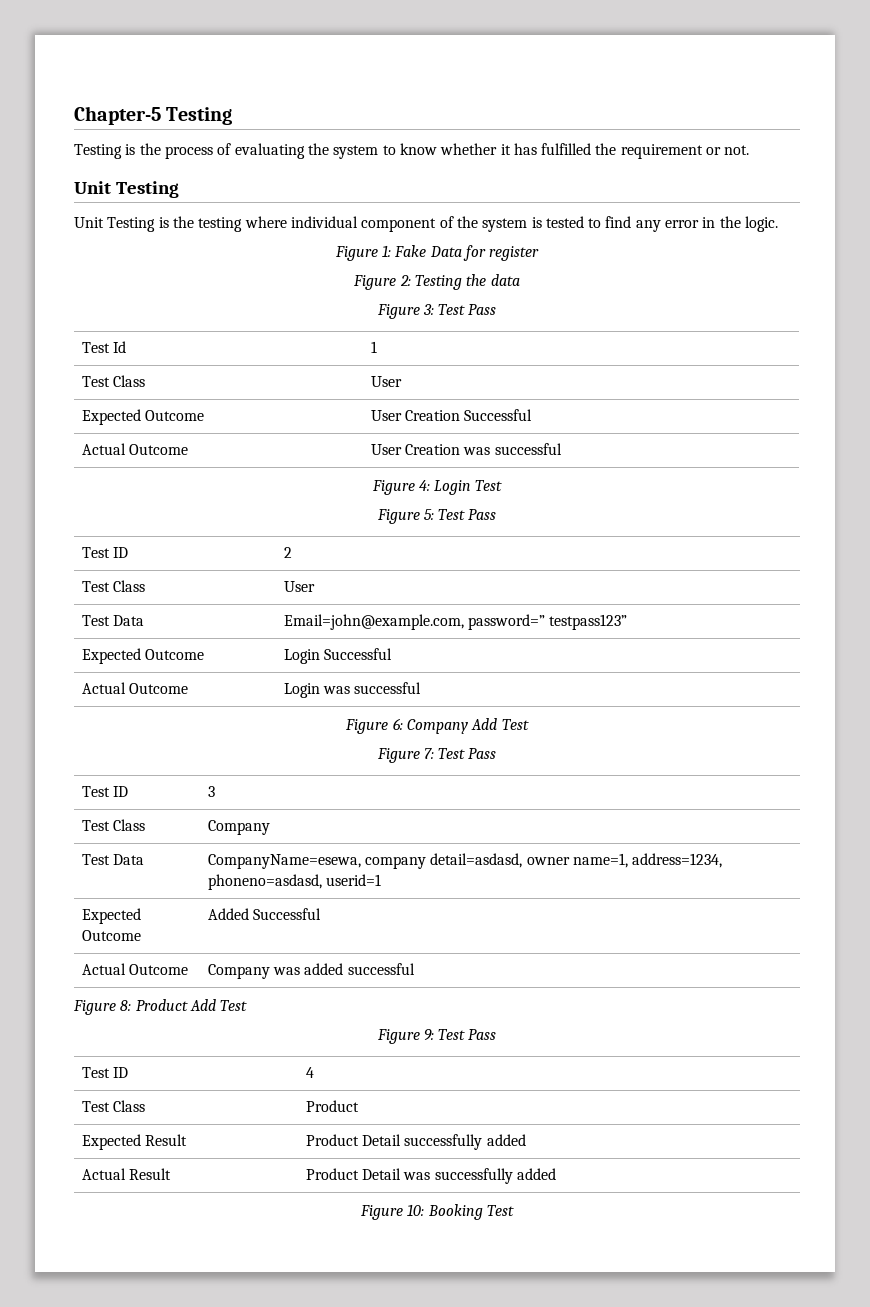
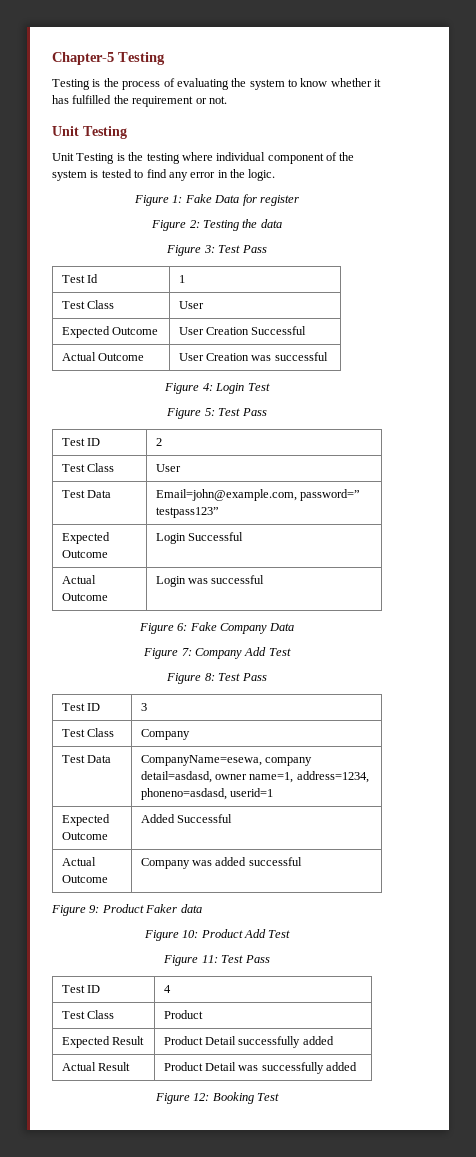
- Figure 6: Company Add Test
+ Figure 6: Fake Company Data
+ Figure 7: Company Add Test
- Figure 7: Test Pass
+ Figure 8: Test Pass
- Figure 8: Product Add Test
+ Figure 9: Product Faker data
+ Figure 10: Product Add Test
- Figure 9: Test Pass
+ Figure 11: Test Pass
- Figure 10: Booking Test
+ Figure 12: Booking Test

